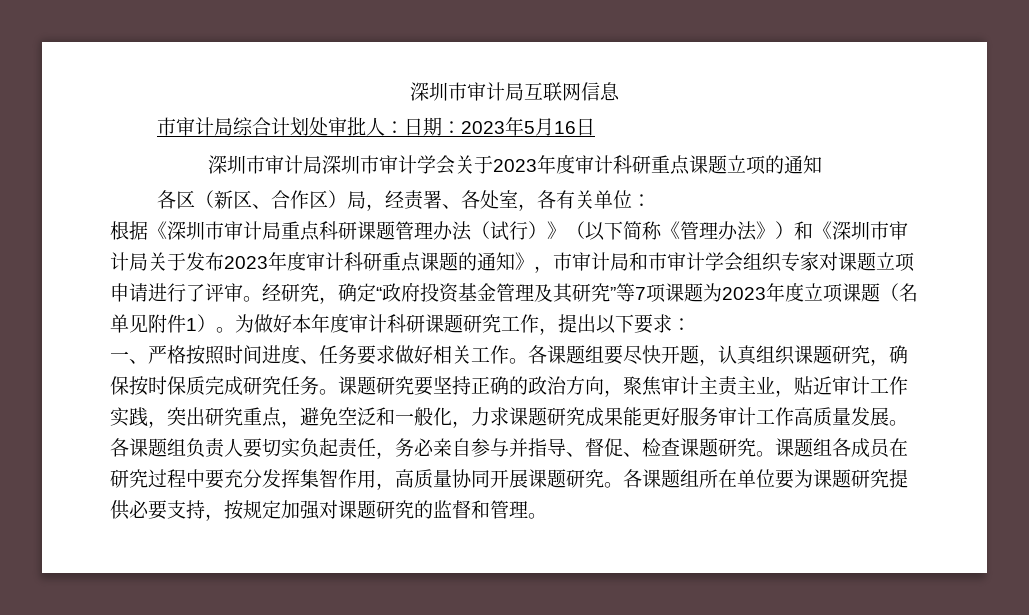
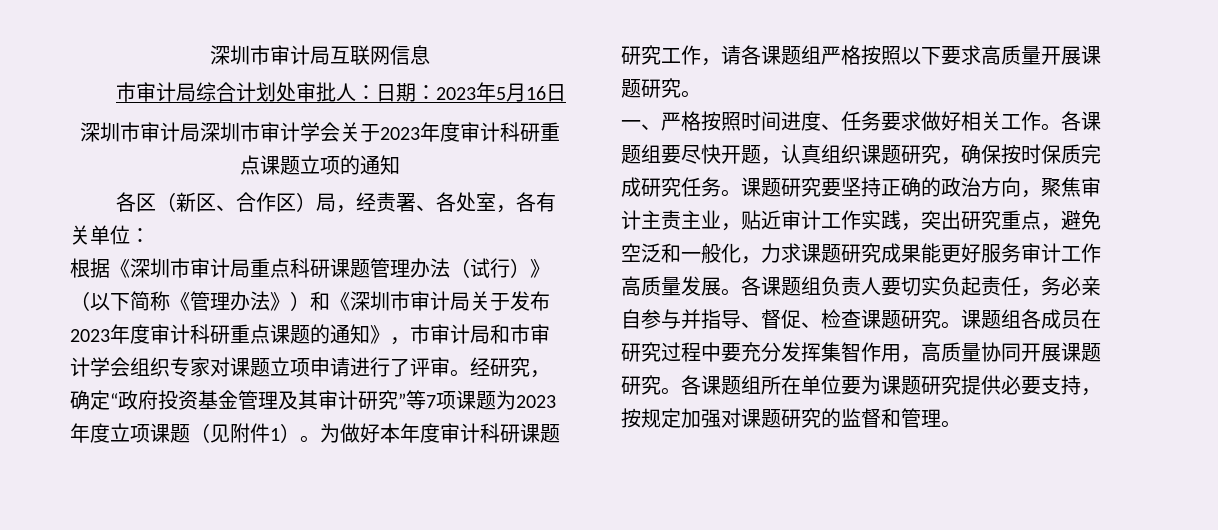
- 经研究，确定“政府投资基金管理及其研究”等7项课题为2023年度立项课题（名单见附件1）。
+ 经研究，确定“政府投资基金管理及其审计研究”等7项课题为2023年度立项课题（见附件1）。
- 为做好本年度审计科研课题研究工作，提出以下要求：
+ 为做好本年度审计科研课题研究工作，请各课题组严格按照以下要求高质量开展课题研究。

